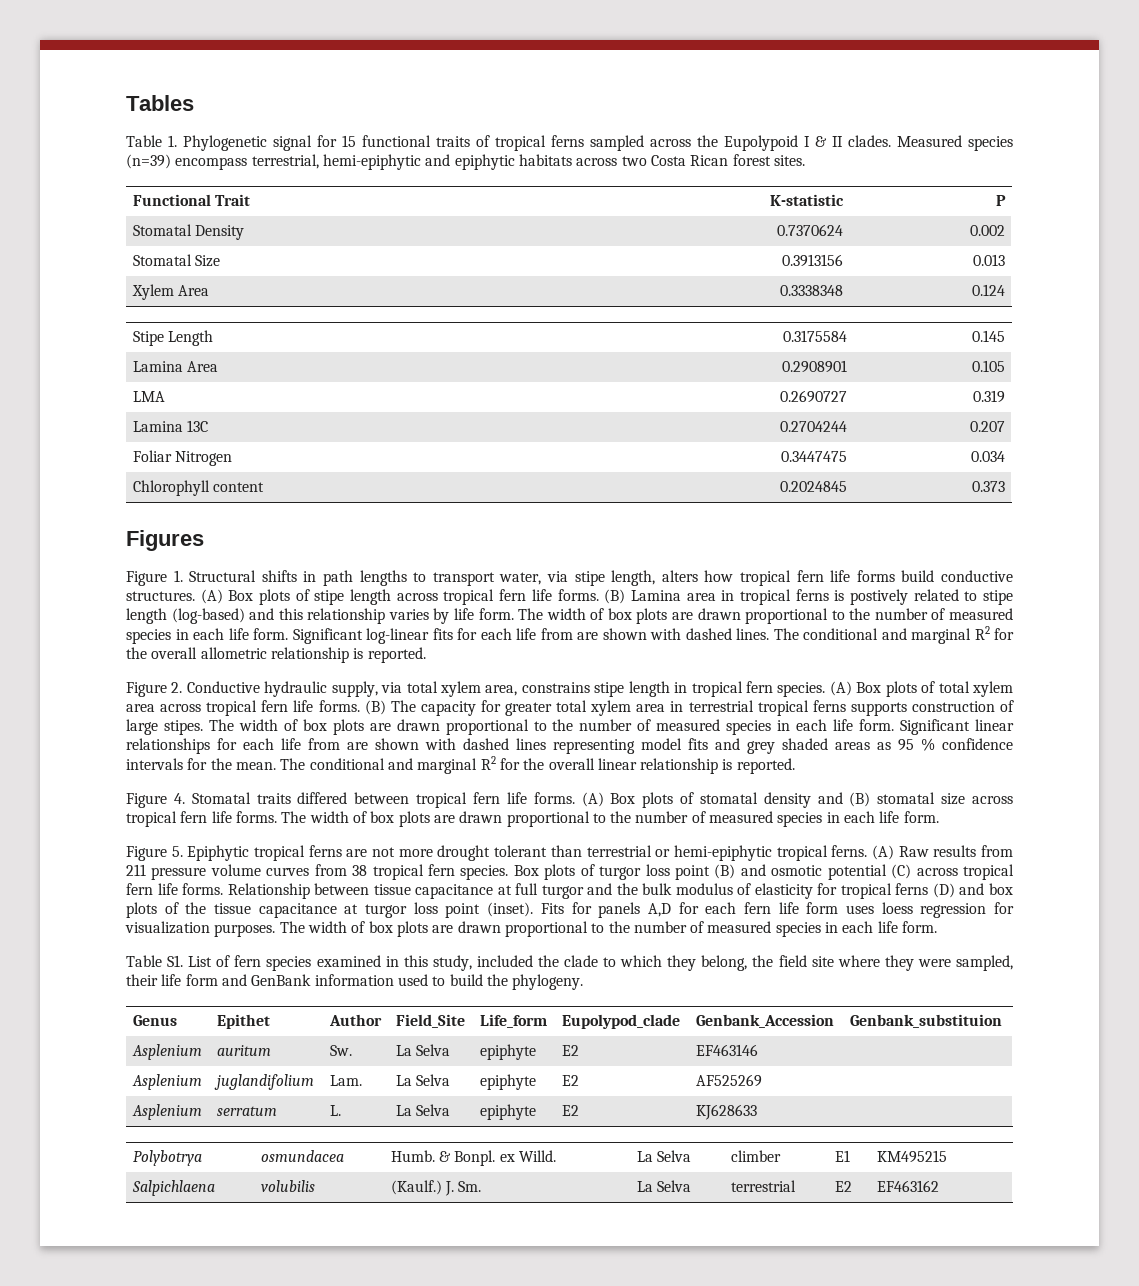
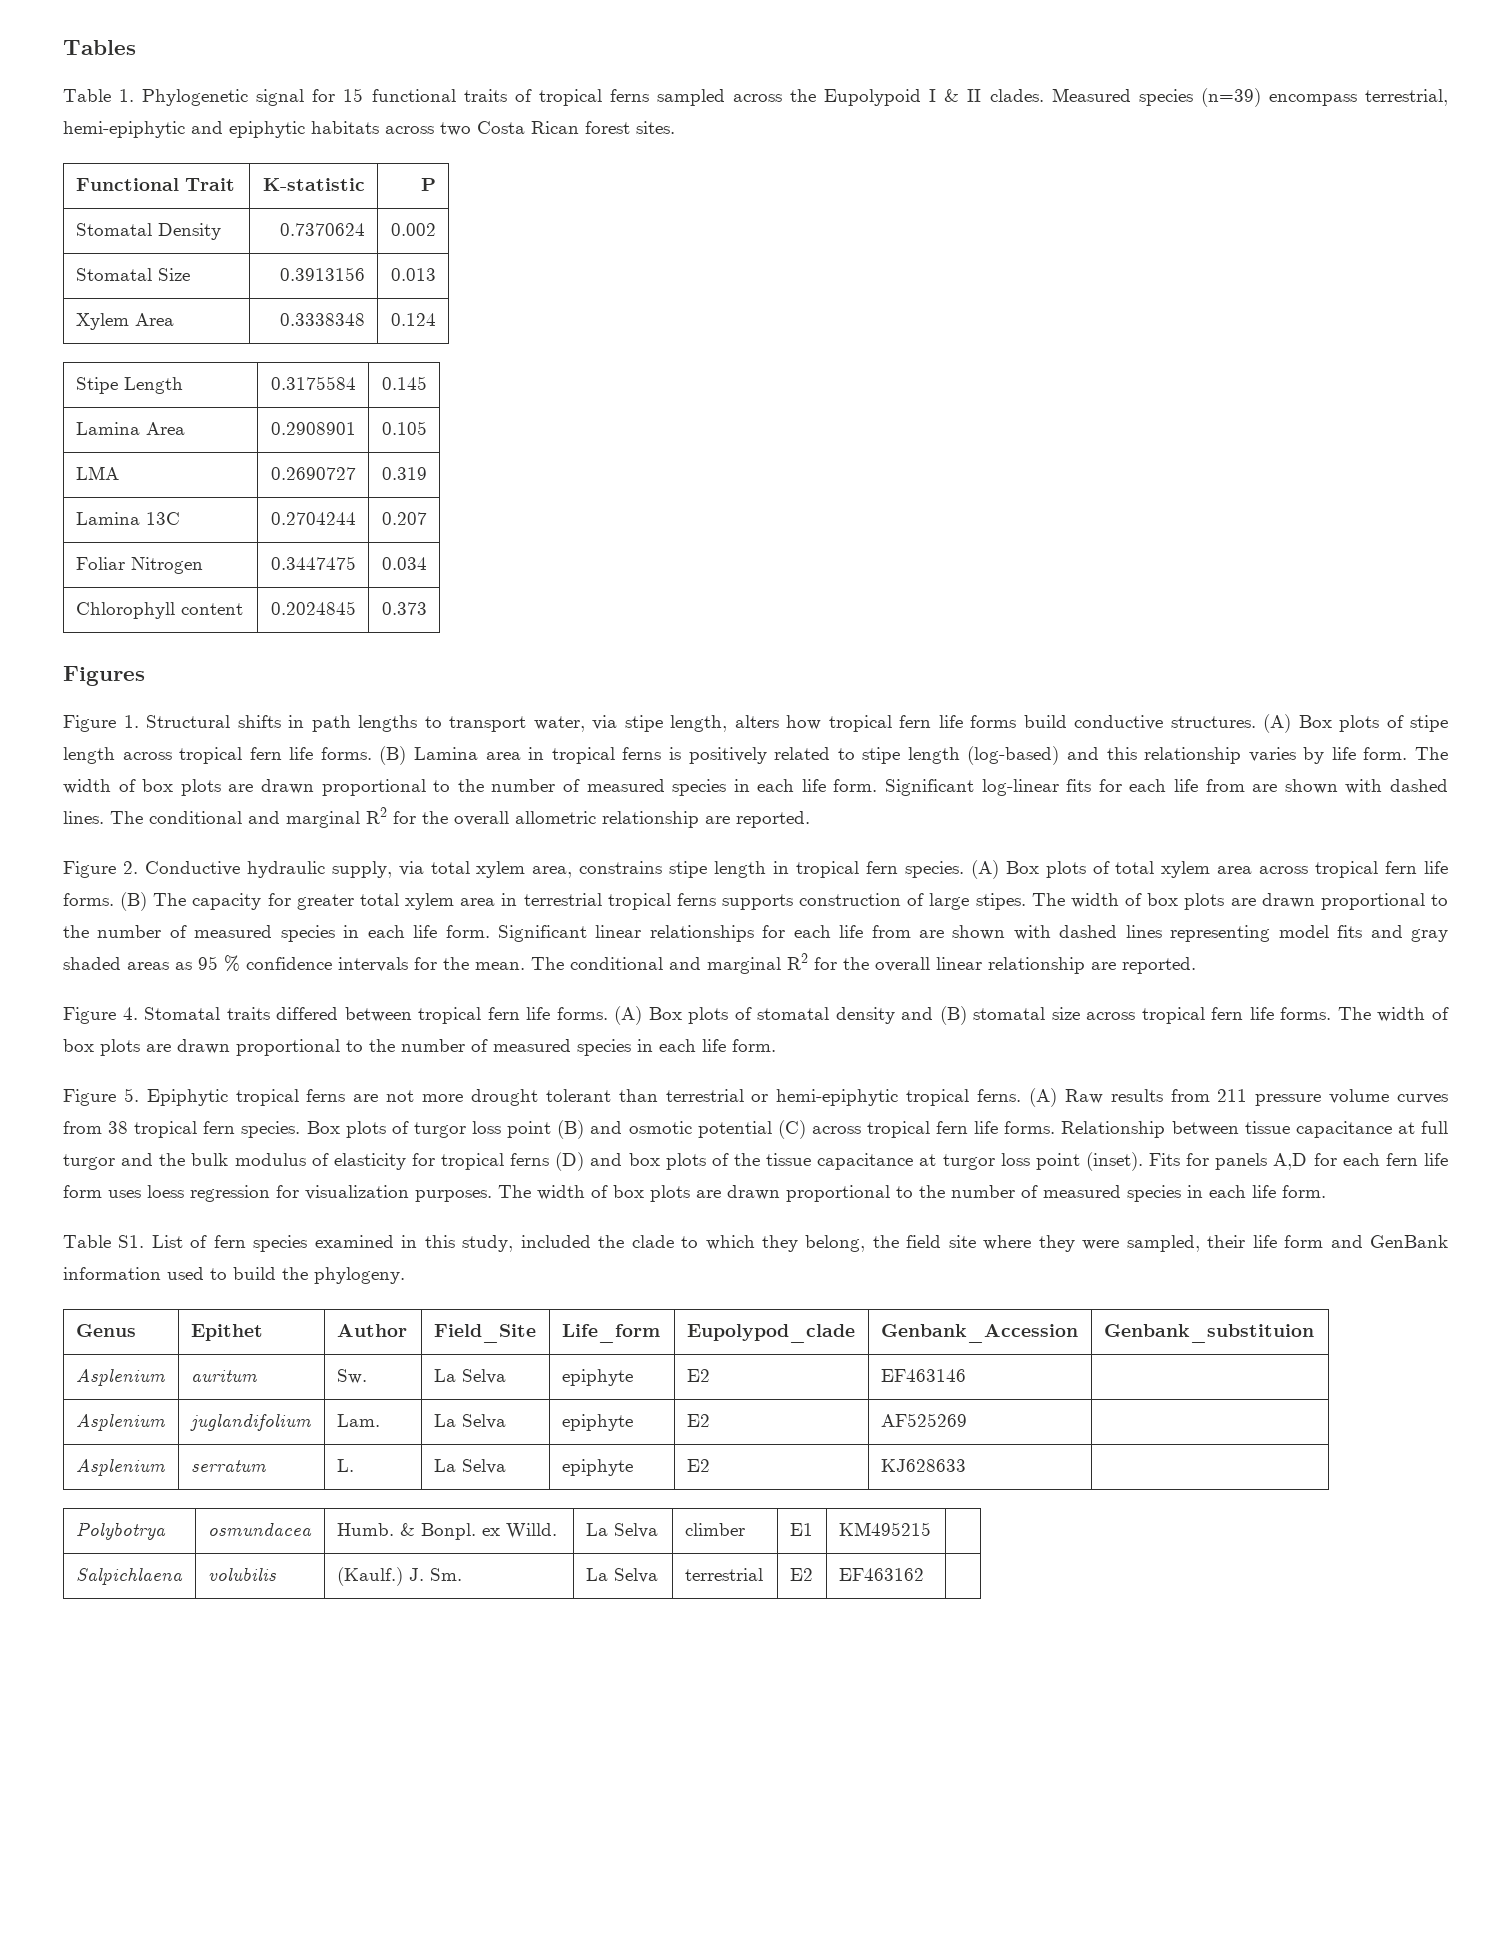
- (B) Lamina area in tropical ferns is postively related to stipe length (log-based) and this relationship varies by life form.
+ (B) Lamina area in tropical ferns is positively related to stipe length (log-based) and this relationship varies by life form.
- The conditional and marginal R2 for the overall allometric relationship is reported.
+ The conditional and marginal R2 for the overall allometric relationship are reported.
- Significant linear relationships for each life from are shown with dashed lines representing model fits and grey shaded areas as 95 % confidence intervals for the mean.
+ Significant linear relationships for each life from are shown with dashed lines representing model fits and gray shaded areas as 95 % confidence intervals for the mean.
- The conditional and marginal R2 for the overall linear relationship is reported.
+ The conditional and marginal R2 for the overall linear relationship are reported.

